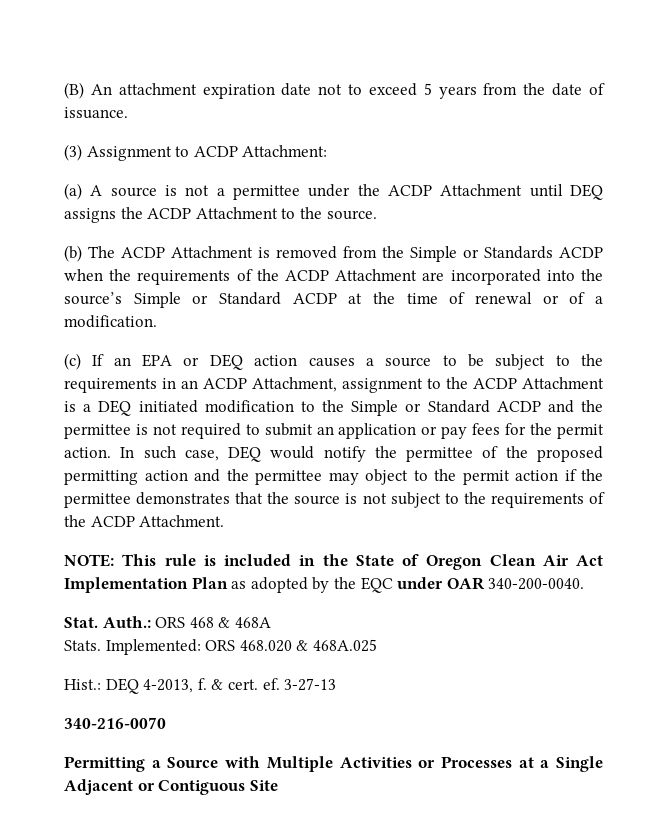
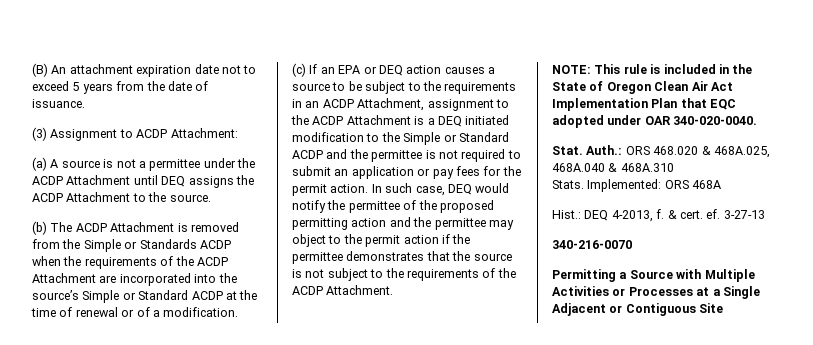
- NOTE: This rule is included in the State of Oregon Clean Air Act Implementation Plan as adopted by the EQC under OAR 340-200-0040.
+ NOTE: This rule is included in the State of Oregon Clean Air Act Implementation Plan that EQC adopted under OAR 340-020-0040.
- Auth.: ORS 468 & 468A
+ Auth.: ORS 468.020 & 468A.025, 468A.040 & 468A.310
- Implemented: ORS 468.020 & 468A.025
+ Implemented: ORS 468A

